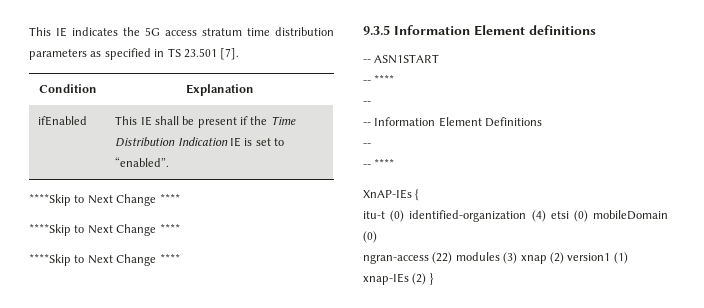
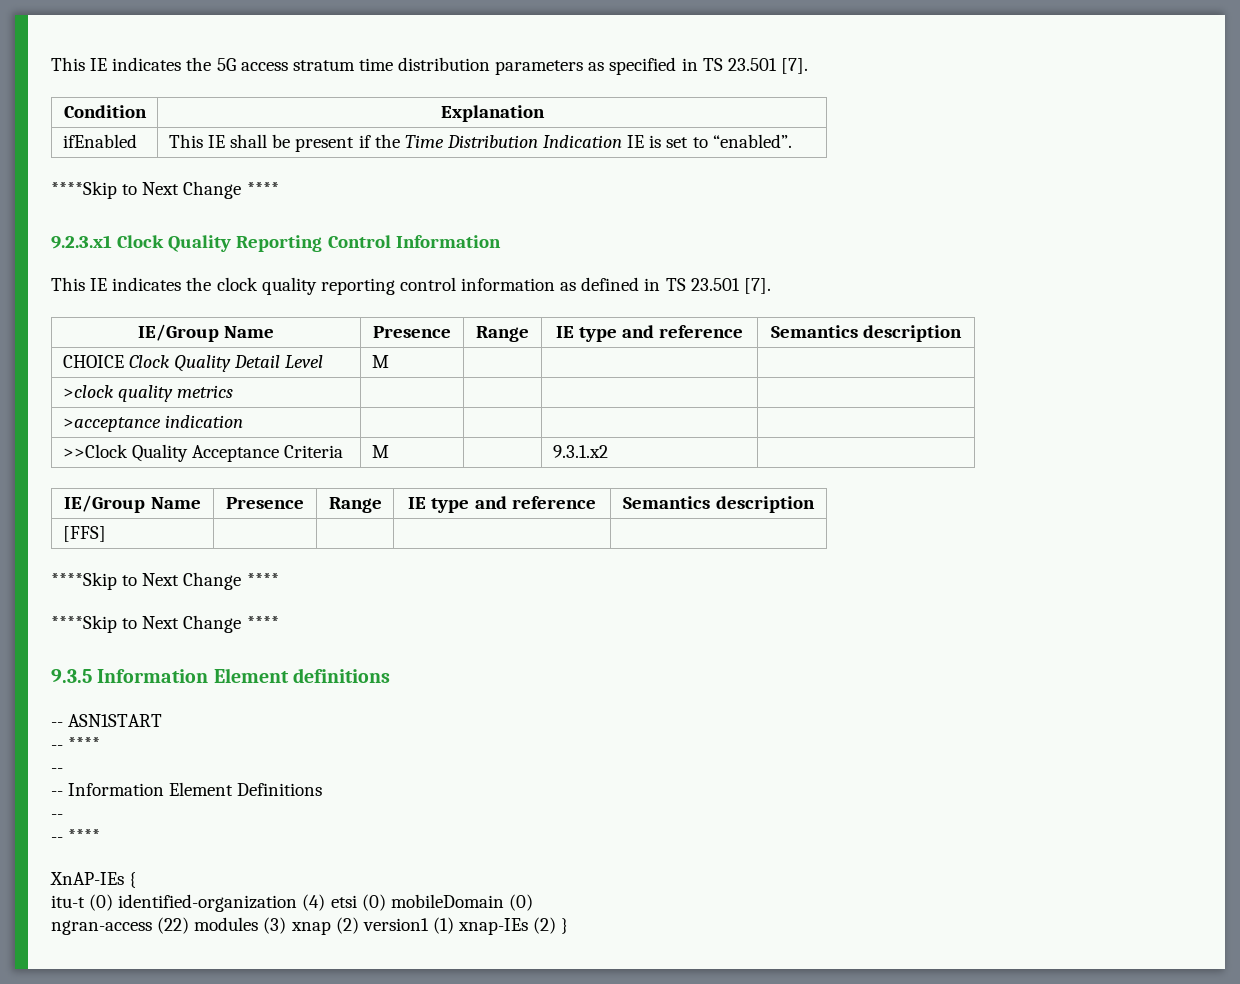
+ 9.2.3.x1 Clock Quality Reporting Control Information
+ This IE indicates the clock quality reporting control information as defined in TS 23.501 [7].
+ IE/Group Name | Presence | Range | IE type and reference | Semantics description
+ CHOICE Clock Quality Detail Level | M | | |
+ >clock quality metrics | | | |
+ >acceptance indication | | | |
+ >>Clock Quality Acceptance Criteria | M | | 9.3.1.x2 |
+ IE/Group Name | Presence | Range | IE type and reference | Semantics description
+ [FFS] | | | |

